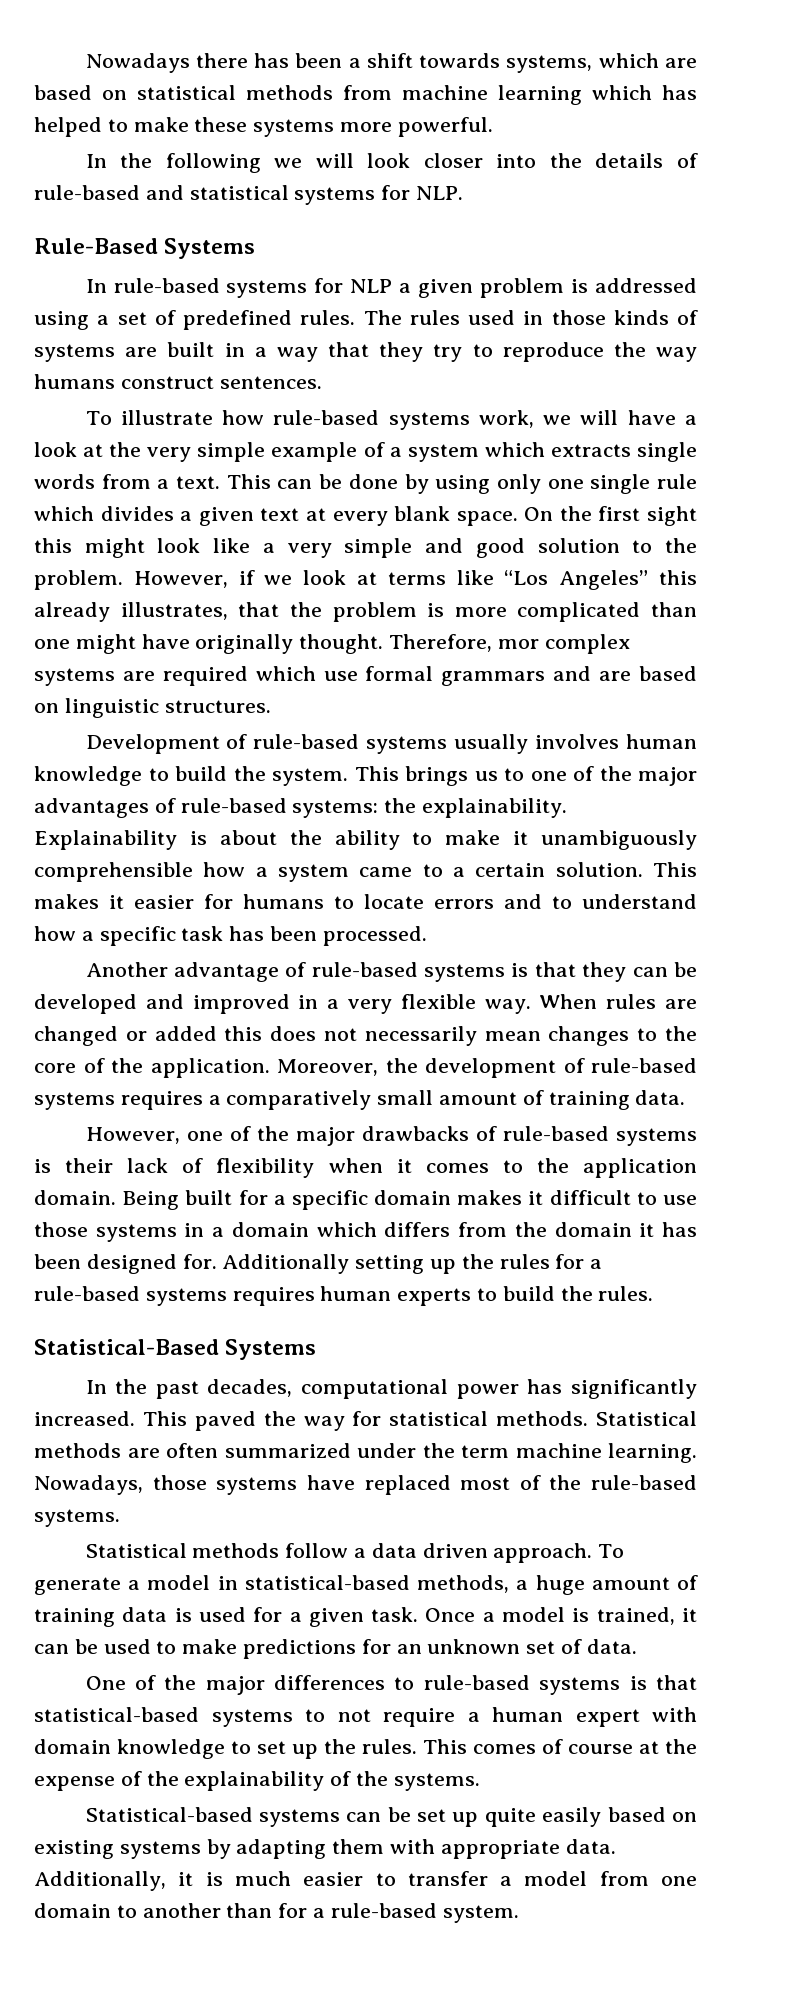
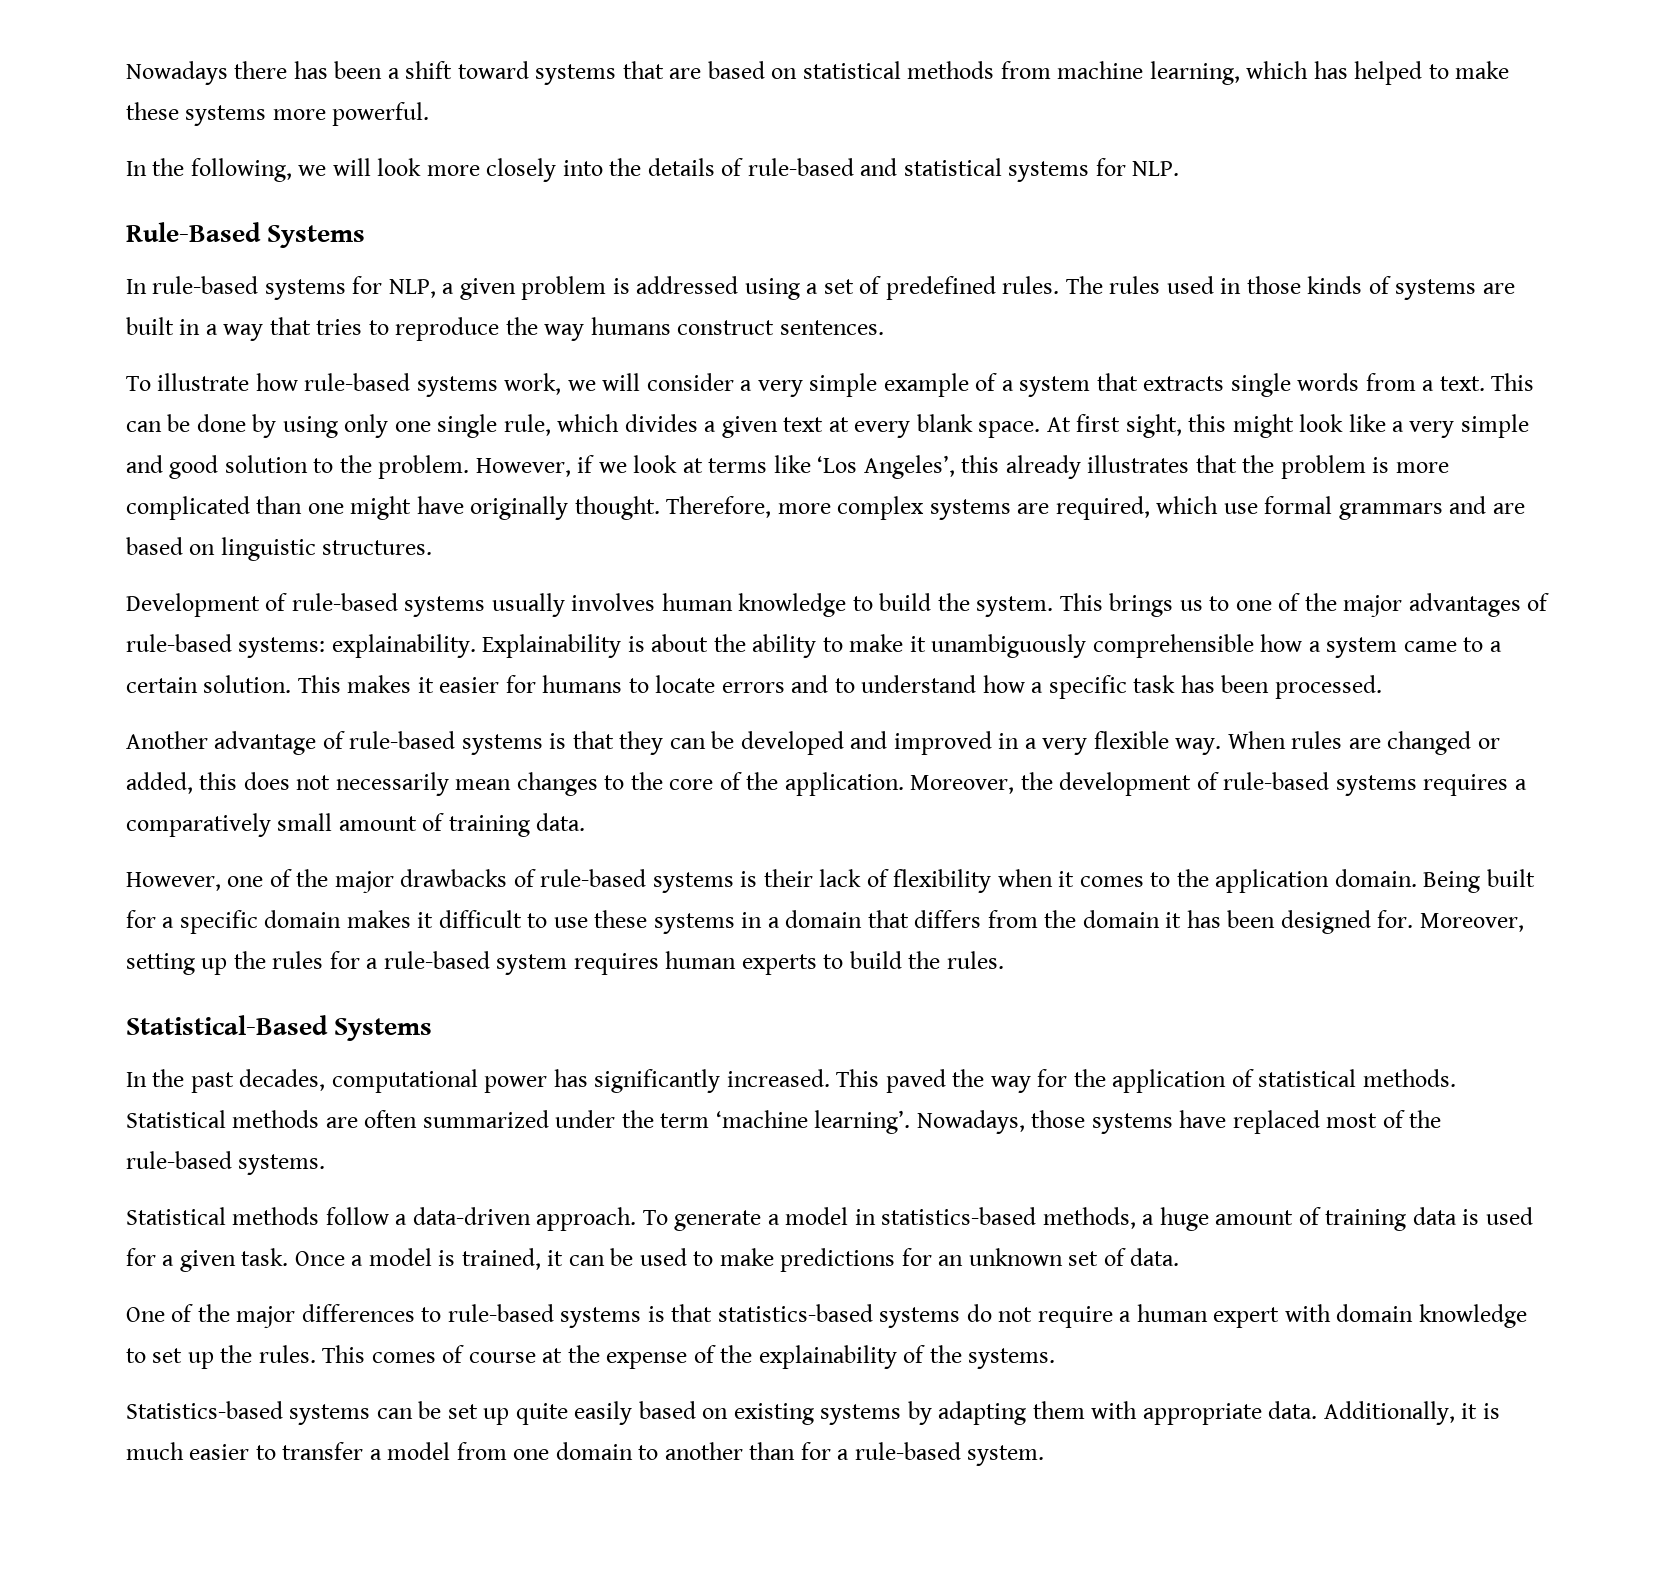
- Nowadays there has been a shift towards systems, which are based on statistical methods from machine learning which has helped to make these systems more powerful.
+ Nowadays there has been a shift toward systems that are based on statistical methods from machine learning, which has helped to make these systems more powerful.
- In the following we will look closer into the details of rule-based and statistical systems for NLP.
+ In the following, we will look more closely into the details of rule-based and statistical systems for NLP.
- In rule-based systems for NLP a given problem is addressed using a set of predefined rules.
+ In rule-based systems for NLP, a given problem is addressed using a set of predefined rules.
- The rules used in those kinds of systems are built in a way that they try to reproduce the way humans construct sentences.
+ The rules used in those kinds of systems are built in a way that tries to reproduce the way humans construct sentences.
- To illustrate how rule-based systems work, we will have a look at the very simple example of a system which extracts single words from a text.
+ To illustrate how rule-based systems work, we will consider a very simple example of a system that extracts single words from a text.
- This can be done by using only one single rule which divides a given text at every blank space.
+ This can be done by using only one single rule, which divides a given text at every blank space.
- On the first sight this might look like a very simple and good solution to the problem.
+ At first sight, this might look like a very simple and good solution to the problem.
- However, if we look at terms like “Los Angeles” this already illustrates, that the problem is more complicated than one might have originally thought.
+ However, if we look at terms like ‘Los Angeles’, this already illustrates that the problem is more complicated than one might have originally thought.
- Therefore, mor complex systems are required which use formal grammars and are based on linguistic structures.
+ Therefore, more complex systems are required, which use formal grammars and are based on linguistic structures.
- This brings us to one of the major advantages of rule-based systems: the explainability.
+ This brings us to one of the major advantages of rule-based systems: explainability.
- When rules are changed or added this does not necessarily mean changes to the core of the application.
+ When rules are changed or added, this does not necessarily mean changes to the core of the application.
- Being built for a specific domain makes it difficult to use those systems in a domain which differs from the domain it has been designed for.
+ Being built for a specific domain makes it difficult to use these systems in a domain that differs from the domain it has been designed for.
- Additionally setting up the rules for a rule-based systems requires human experts to build the rules.
+ Moreover, setting up the rules for a rule-based system requires human experts to build the rules.
- This paved the way for statistical methods.
+ This paved the way for the application of statistical methods.
- Statistical methods are often summarized under the term machine learning.
+ Statistical methods are often summarized under the term ‘machine learning’.
- Statistical methods follow a data driven approach.
+ Statistical methods follow a data-driven approach.
- To generate a model in statistical-based methods, a huge amount of training data is used for a given task.
+ To generate a model in statistics-based methods, a huge amount of training data is used for a given task.
- One of the major differences to rule-based systems is that statistical-based systems to not require a human expert with domain knowledge to set up the rules.
+ One of the major differences to rule-based systems is that statistics-based systems do not require a human expert with domain knowledge to set up the rules.
- Statistical-based systems can be set up quite easily based on existing systems by adapting them with appropriate data.
+ Statistics-based systems can be set up quite easily based on existing systems by adapting them with appropriate data.

